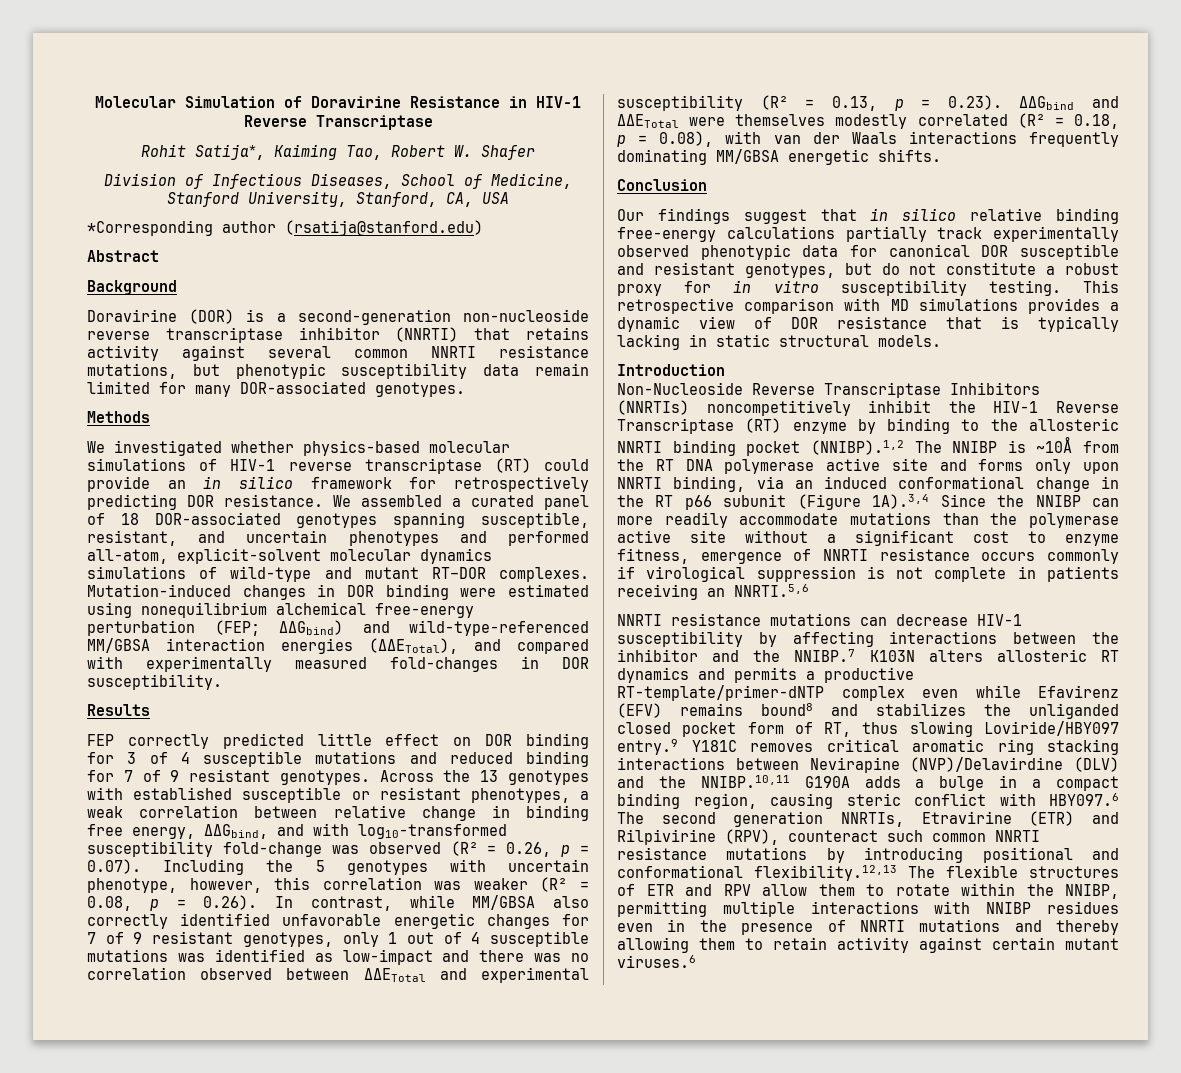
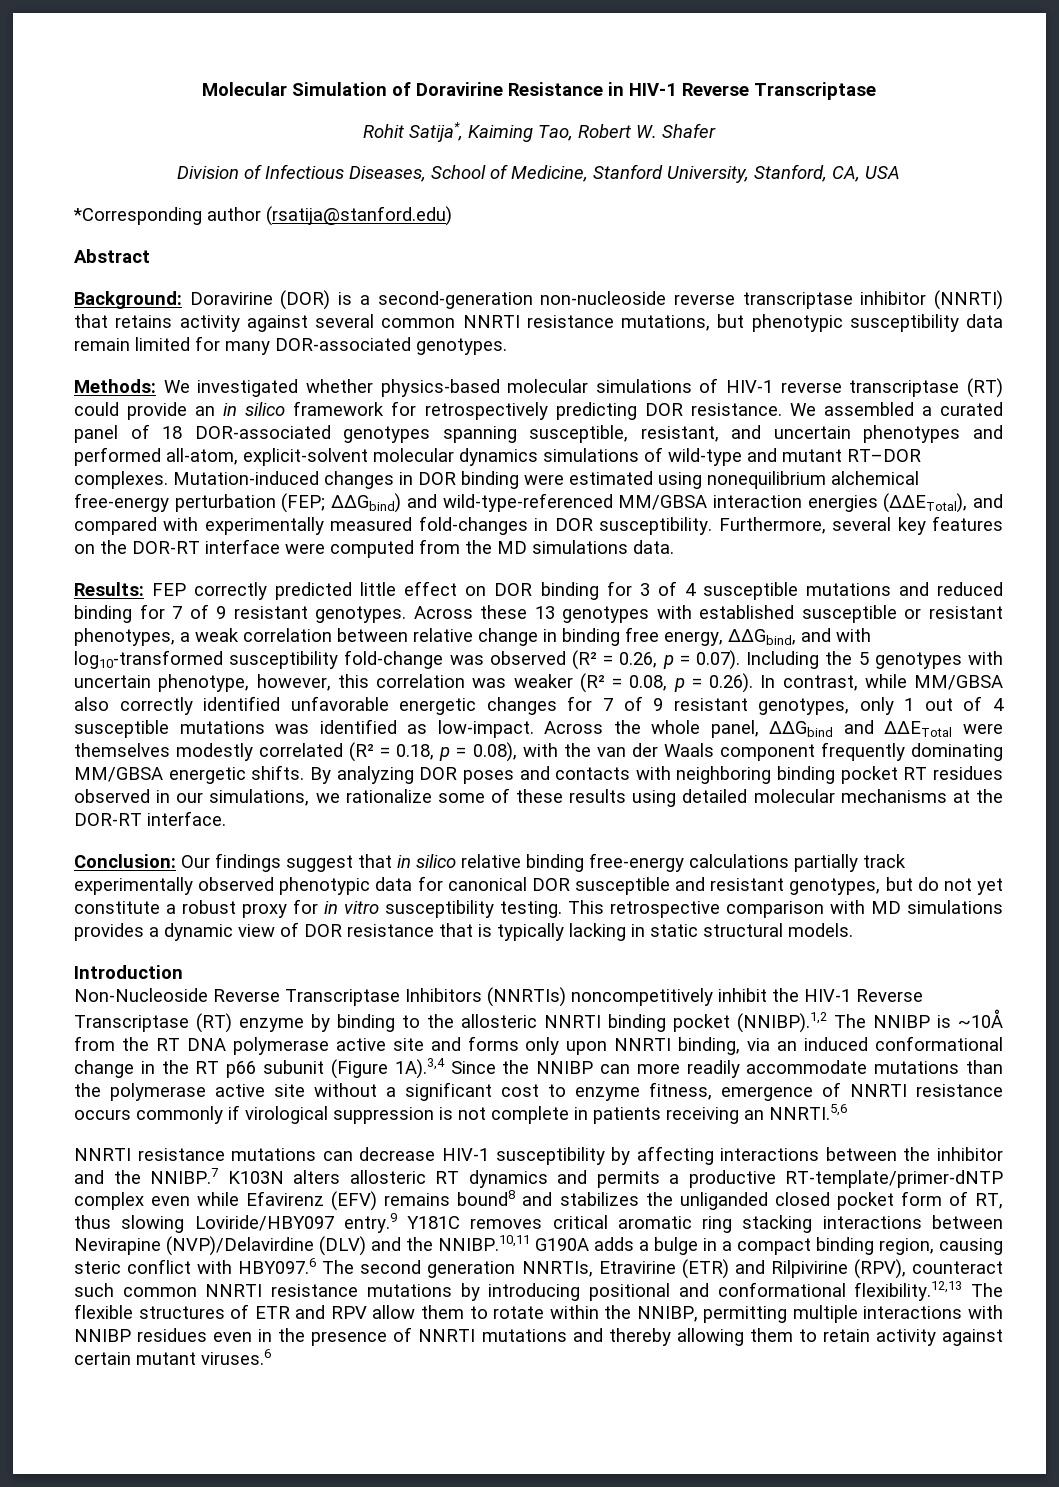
- Background
- Doravirine (DOR) is a second-generation non-nucleoside reverse transcriptase inhibitor (NNRTI) that retains activity against several common NNRTI resistance mutations, but phenotypic susceptibility data remain limited for many DOR-associated genotypes.
+ Background: Doravirine (DOR) is a second-generation non-nucleoside reverse transcriptase inhibitor (NNRTI) that retains activity against several common NNRTI resistance mutations, but phenotypic susceptibility data remain limited for many DOR-associated genotypes.
- Methods
- We investigated whether physics-based molecular simulations of HIV-1 reverse transcriptase (RT) could provide an in silico framework for retrospectively predicting DOR resistance.
+ Methods: We investigated whether physics-based molecular simulations of HIV-1 reverse transcriptase (RT) could provide an in silico framework for retrospectively predicting DOR resistance.
- Mutation-induced changes in DOR binding were estimated using nonequilibrium alchemical free-energy perturbation (FEP; ΔΔGbind) and wild-type-referenced MM/GBSA interaction energies (ΔΔETotal), and compared with experimentally measured fold-changes in DOR susceptibility.
- Results
- FEP correctly predicted little effect on DOR binding for 3 of 4 susceptible mutations and reduced binding for 7 of 9 resistant genotypes.
+ Mutation-induced changes in DOR binding were estimated using nonequilibrium alchemical free-energy perturbation (FEP; ΔΔGbind) and wild-type-referenced MM/GBSA interaction energies (ΔΔETotal), and compared with experimentally measured fold-changes in DOR susceptibility. Furthermore, several key features on the DOR-RT interface were computed from the MD simulations data.
+ Results: FEP correctly predicted little effect on DOR binding for 3 of 4 susceptible mutations and reduced binding for 7 of 9 resistant genotypes.
- Across the 13 genotypes with established susceptible or resistant phenotypes, a weak correlation between relative change in binding free energy, ΔΔGbind, and with log10-transformed susceptibility fold-change was observed (R² = 0.26, p = 0.07). Including the 5 genotypes with uncertain phenotype, however, this correlation was weaker (R² = 0.08, p = 0.26). In contrast, while MM/GBSA also correctly identified unfavorable energetic changes for 7 of 9 resistant genotypes, only 1 out of 4 susceptible mutations was identified as low-impact and there was no correlation observed between ΔΔETotal and experimental susceptibility (R² = 0.13, p = 0.23). ΔΔGbind and ΔΔETotal were themselves modestly correlated (R² = 0.18, p = 0.08), with van der Waals interactions frequently dominating MM/GBSA energetic shifts.
- Conclusion
- Our findings suggest that in silico relative binding free-energy calculations partially track experimentally observed phenotypic data for canonical DOR susceptible and resistant genotypes, but do not constitute a robust proxy for in vitro susceptibility testing.
+ Across these 13 genotypes with established susceptible or resistant phenotypes, a weak correlation between relative change in binding free energy, ΔΔGbind, and with log10-transformed susceptibility fold-change was observed (R² = 0.26, p = 0.07). Including the 5 genotypes with uncertain phenotype, however, this correlation was weaker (R² = 0.08, p = 0.26). In contrast, while MM/GBSA also correctly identified unfavorable energetic changes for 7 of 9 resistant genotypes, only 1 out of 4 susceptible mutations was identified as low-impact. Across the whole panel, ΔΔGbind and ΔΔETotal were themselves modestly correlated (R² = 0.18, p = 0.08), with the van der Waals component frequently dominating MM/GBSA energetic shifts. By analyzing DOR poses and contacts with neighboring binding pocket RT residues observed in our simulations, we rationalize some of these results using detailed molecular mechanisms at the DOR-RT interface.
+ Conclusion: Our findings suggest that in silico relative binding free-energy calculations partially track experimentally observed phenotypic data for canonical DOR susceptible and resistant genotypes, but do not yet constitute a robust proxy for in vitro susceptibility testing.

